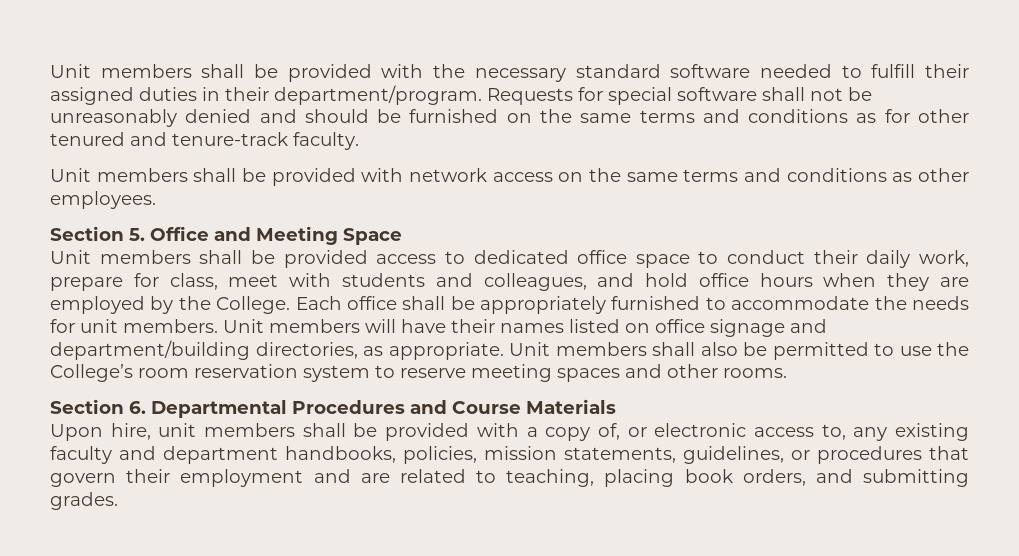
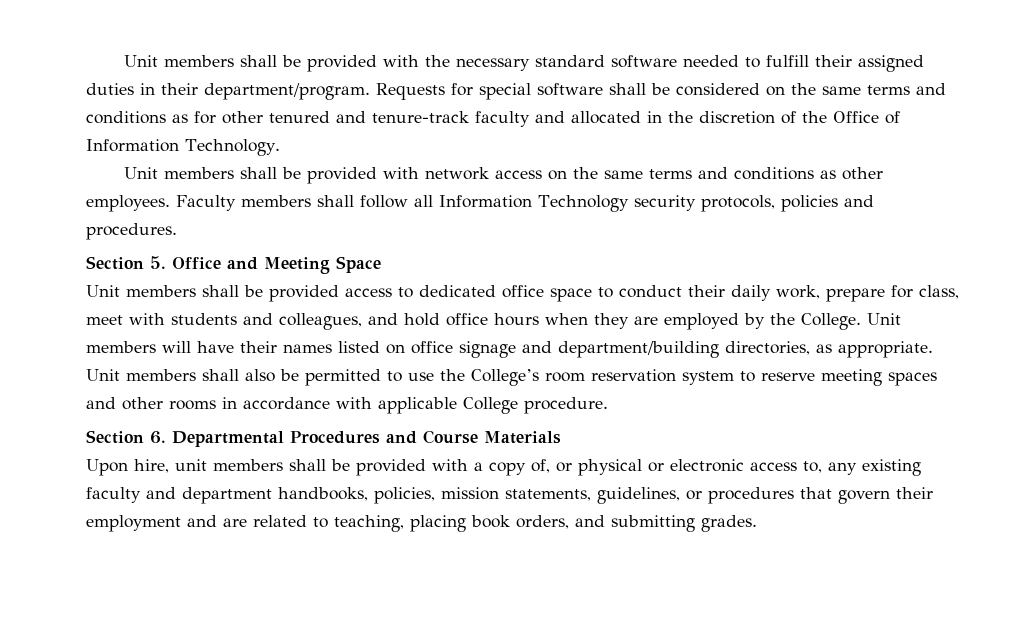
- Requests for special software shall not be unreasonably denied and should be furnished on the same terms and conditions as for other tenured and tenure-track faculty.
+ Requests for special software shall be considered on the same terms and conditions as for other tenured and tenure-track faculty and allocated in the discretion of the Office of Information Technology.
+ Faculty members shall follow all Information Technology security protocols, policies and procedures.
- Each office shall be appropriately furnished to accommodate the needs for unit members.
- Unit members shall also be permitted to use the College’s room reservation system to reserve meeting spaces and other rooms.
+ Unit members shall also be permitted to use the College’s room reservation system to reserve meeting spaces and other rooms in accordance with applicable College procedure.
- Upon hire, unit members shall be provided with a copy of, or electronic access to, any existing faculty and department handbooks, policies, mission statements, guidelines, or procedures that govern their employment and are related to teaching, placing book orders, and submitting grades.
+ Upon hire, unit members shall be provided with a copy of, or physical or electronic access to, any existing faculty and department handbooks, policies, mission statements, guidelines, or procedures that govern their employment and are related to teaching, placing book orders, and submitting grades.

